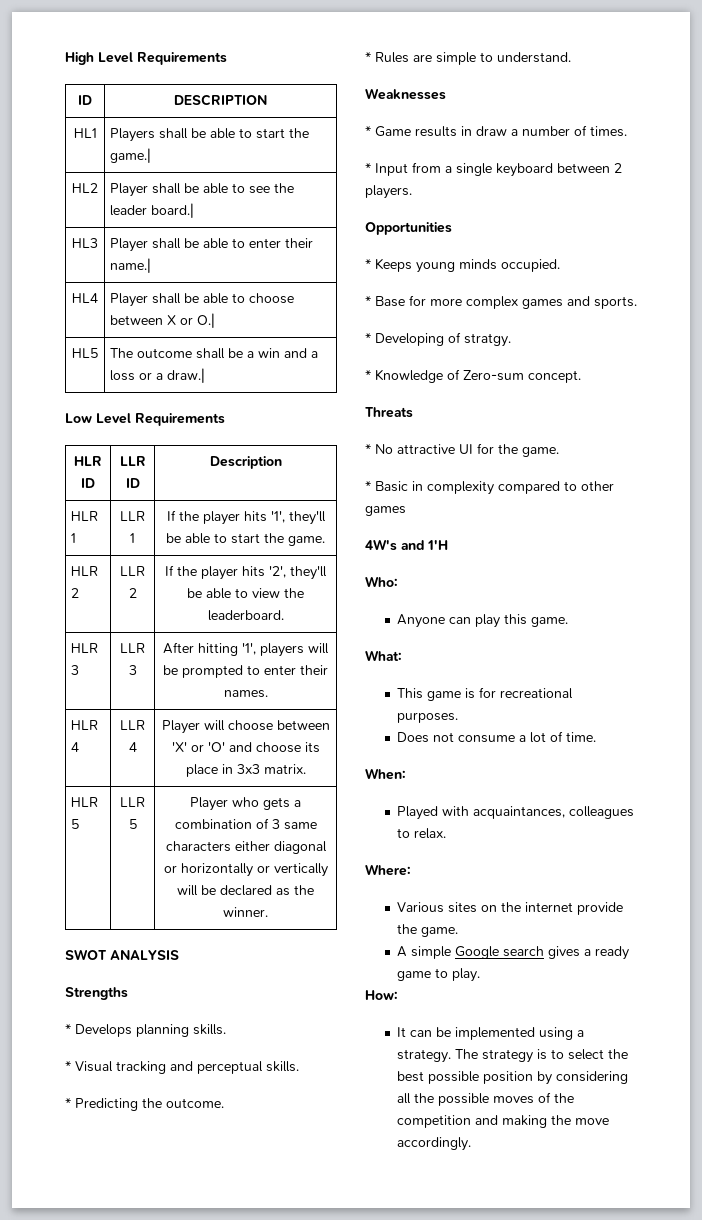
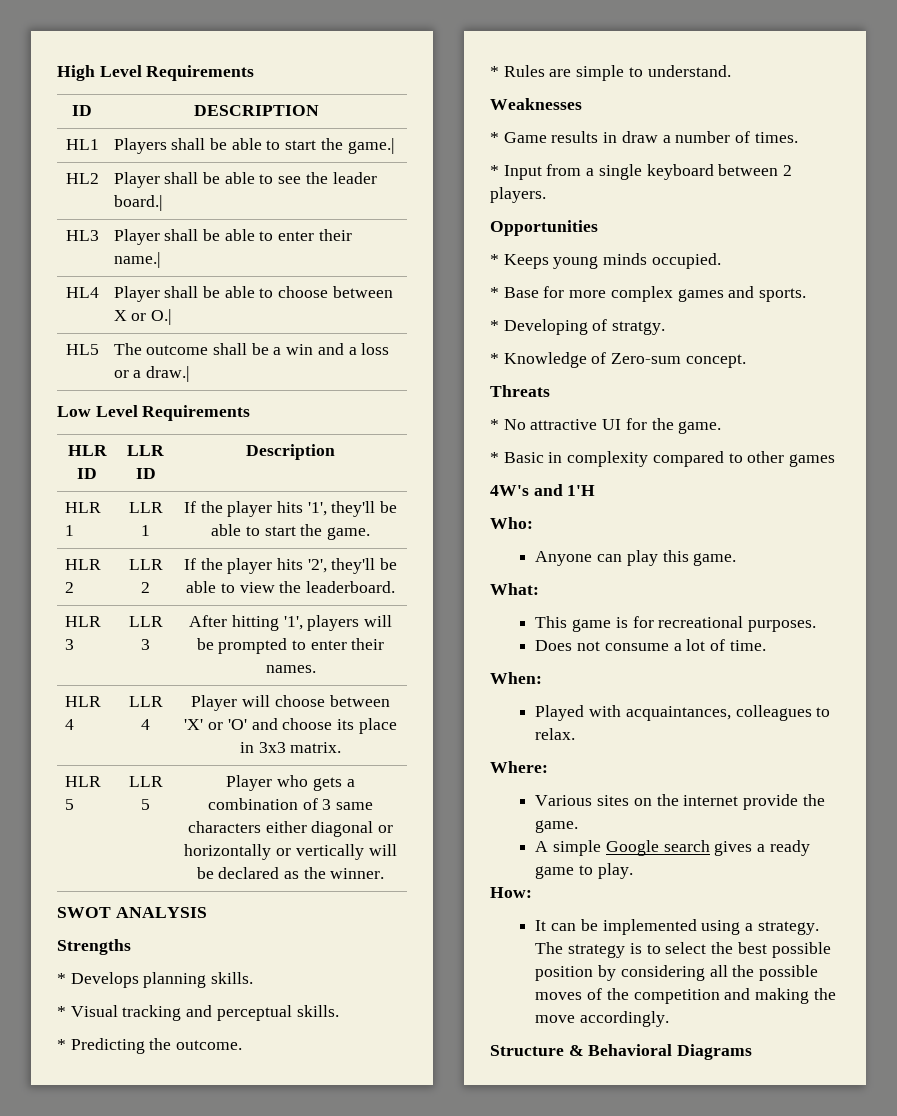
+ Structure & Behavioral Diagrams

